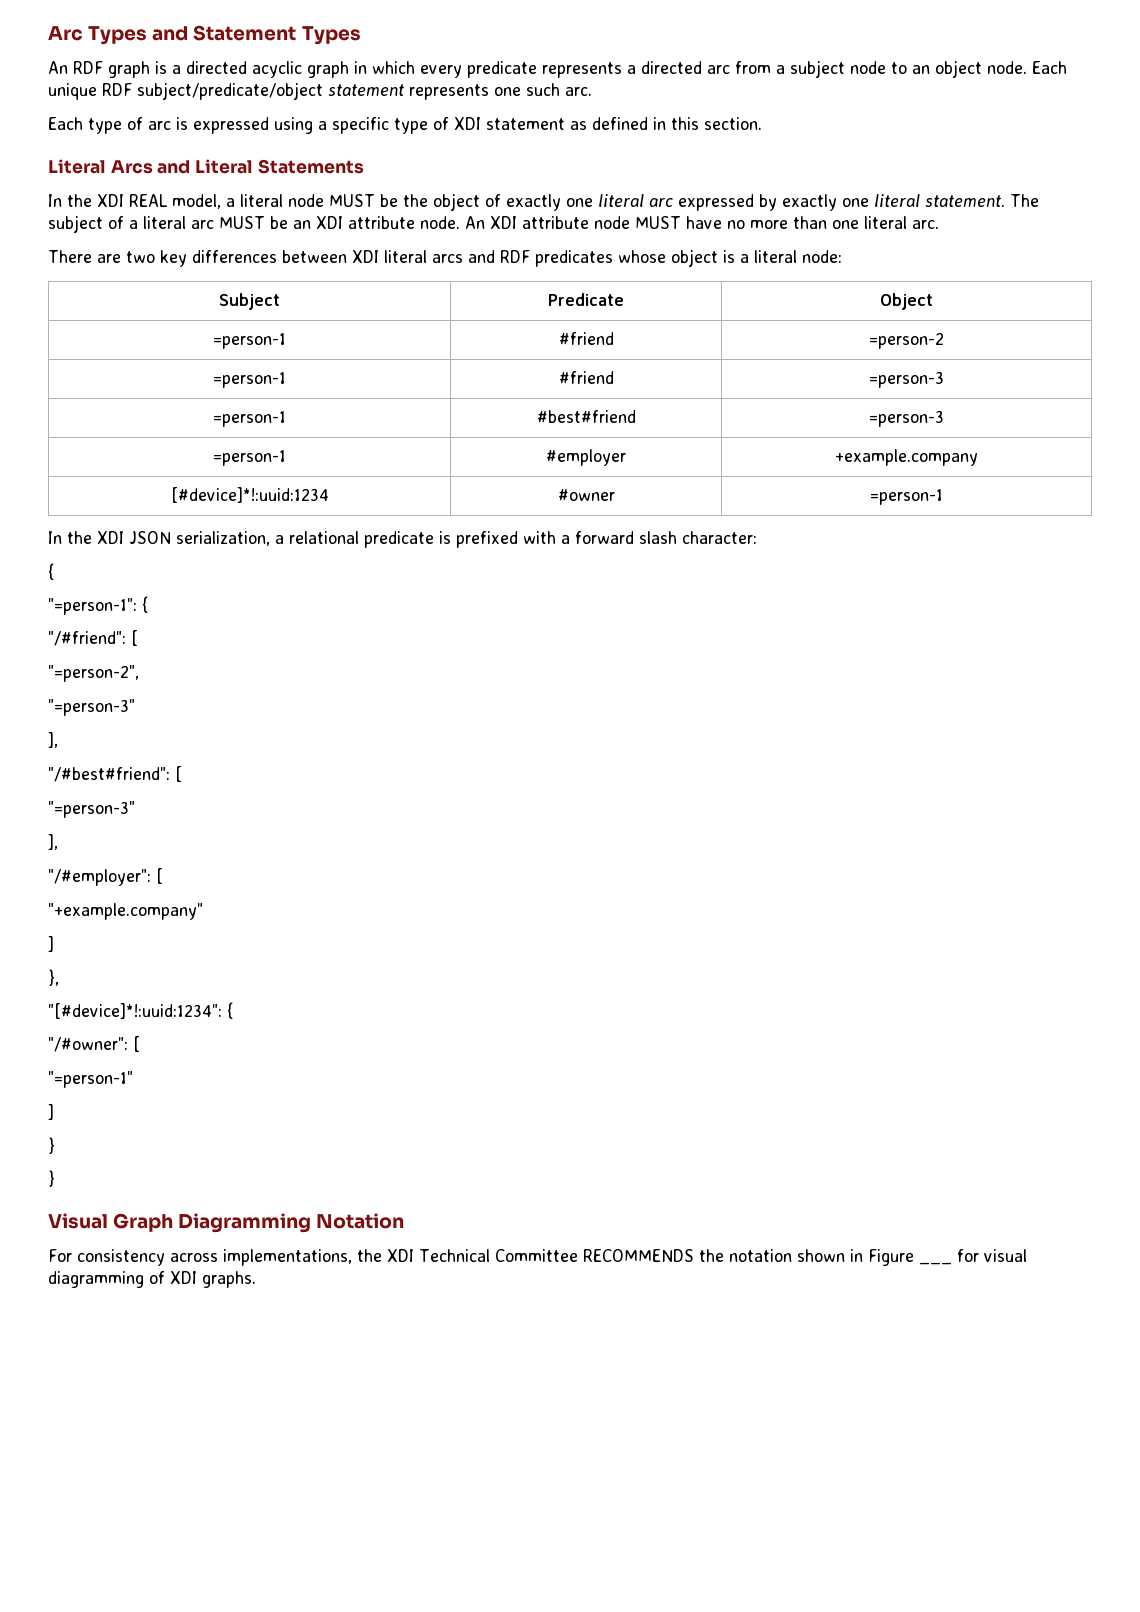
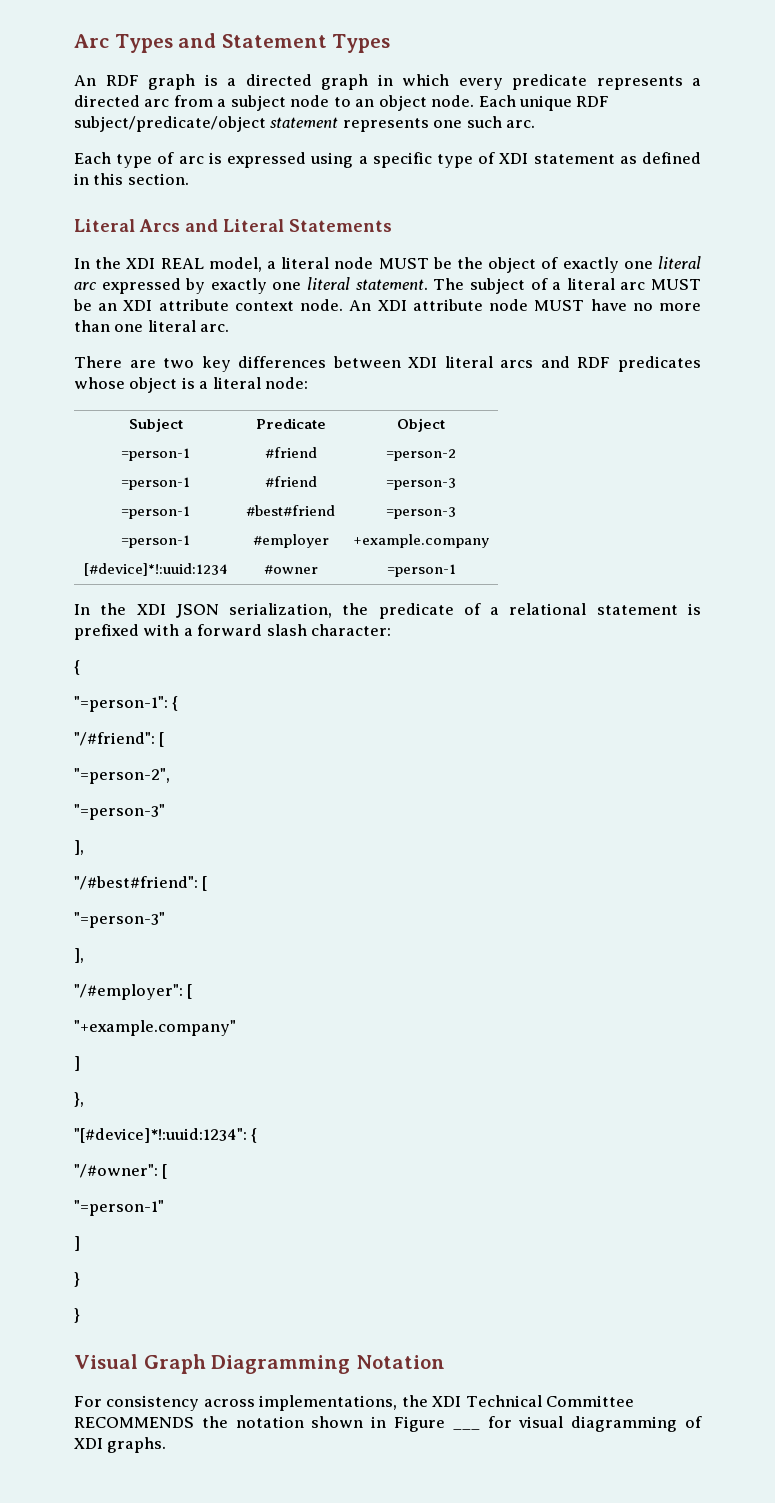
- An RDF graph is a directed acyclic graph in which every predicate represents a directed arc from a subject node to an object node.
+ An RDF graph is a directed graph in which every predicate represents a directed arc from a subject node to an object node.
- The subject of a literal arc MUST be an XDI attribute node.
+ The subject of a literal arc MUST be an XDI attribute context node.
- In the XDI JSON serialization, a relational predicate is prefixed with a forward slash character:
+ In the XDI JSON serialization, the predicate of a relational statement is prefixed with a forward slash character:

